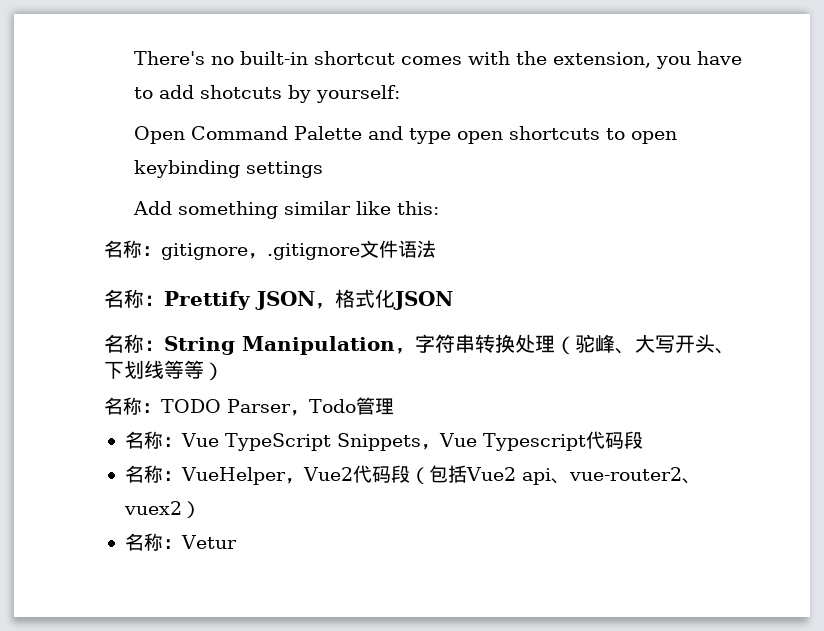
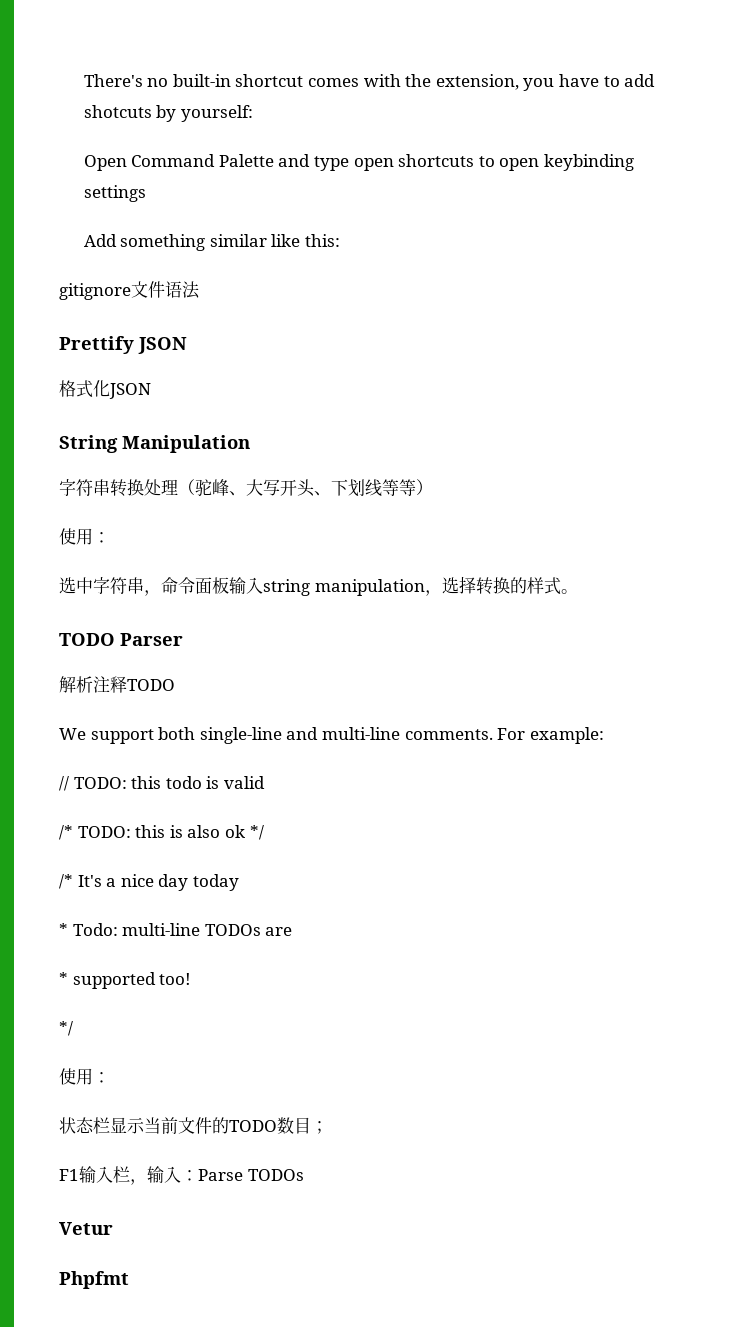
- 名称：gitignore，.gitignore文件语法
+ gitignore文件语法
- 名称：Prettify JSON，格式化JSON
+ Prettify JSON
+ 格式化JSON
- 名称：String Manipulation，字符串转换处理（驼峰、大写开头、下划线等等）
- 名称：TODO Parser，Todo管理
- 名称：Vue TypeScript Snippets，Vue Typescript代码段
- 名称：VueHelper，Vue2代码段（包括Vue2 api、vue-router2、vuex2）
- 名称：Vetur
+ String Manipulation
+ 字符串转换处理（驼峰、大写开头、下划线等等）
+ 使用：
+ 选中字符串，命令面板输入string manipulation，选择转换的样式。
+ TODO Parser
+ 解析注释TODO
+ We support both single-line and multi-line comments. For example:
+ // TODO: this todo is valid
+ /* TODO: this is also ok */
+ /* It's a nice day today
+ * Todo: multi-line TODOs are
+ * supported too!
+ */
+ 使用：
+ 状态栏显示当前文件的TODO数目；
+ F1输入栏，输入：Parse TODOs
+ Vetur
+ Phpfmt

